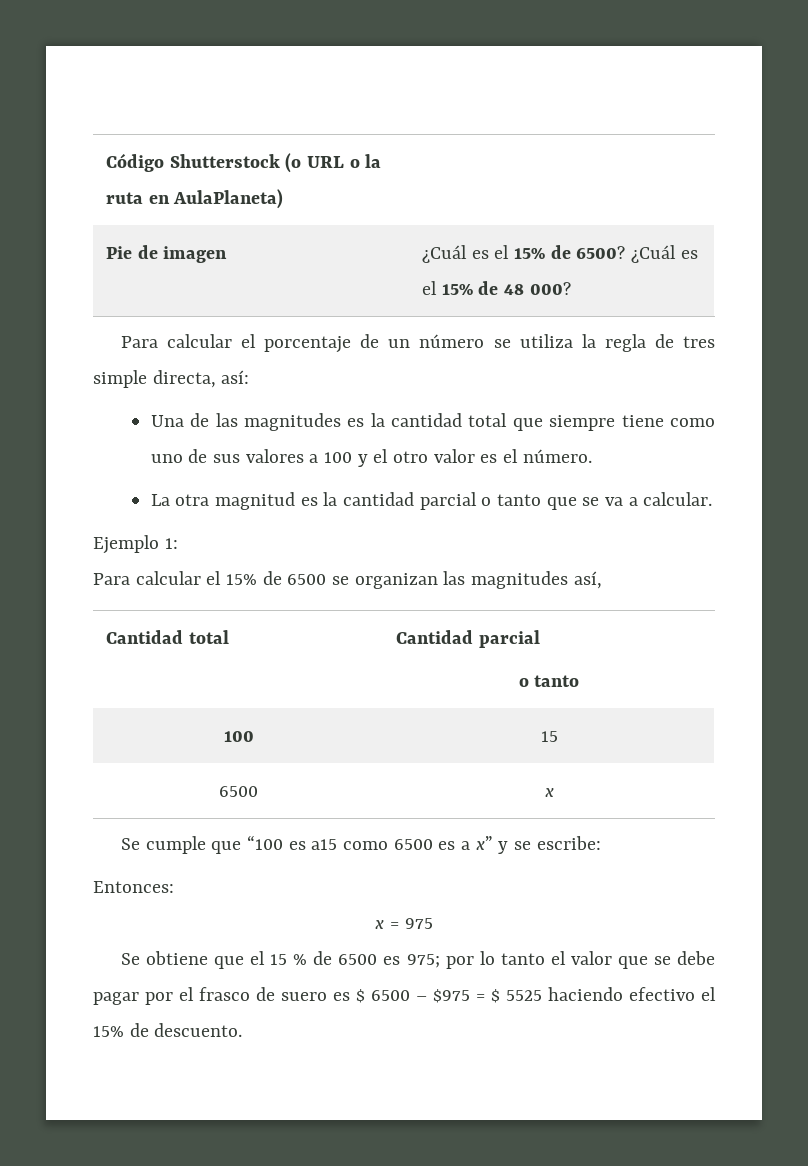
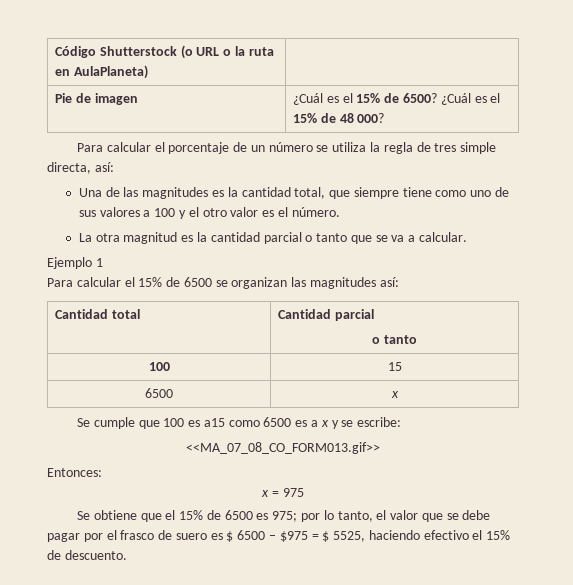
- Una de las magnitudes es la cantidad total que siempre tiene como uno de sus valores a 100 y el otro valor es el número.
+ Una de las magnitudes es la cantidad total, que siempre tiene como uno de sus valores a 100 y el otro valor es el número.
- Ejemplo 1:
+ Ejemplo 1
- Para calcular el 15% de 6500 se organizan las magnitudes así,
+ Para calcular el 15% de 6500 se organizan las magnitudes así:
- Se cumple que “100 es a15 como 6500 es a x” y se escribe:
+ Se cumple que 100 es a15 como 6500 es a x y se escribe:
+ <<MA_07_08_CO_FORM013.gif>>
- Se obtiene que el 15 % de 6500 es 975; por lo tanto el valor que se debe pagar por el frasco de suero es $ 6500 – $975 = $ 5525 haciendo efectivo el 15% de descuento.
+ Se obtiene que el 15% de 6500 es 975; por lo tanto, el valor que se debe pagar por el frasco de suero es $ 6500 – $975 = $ 5525, haciendo efectivo el 15% de descuento.

